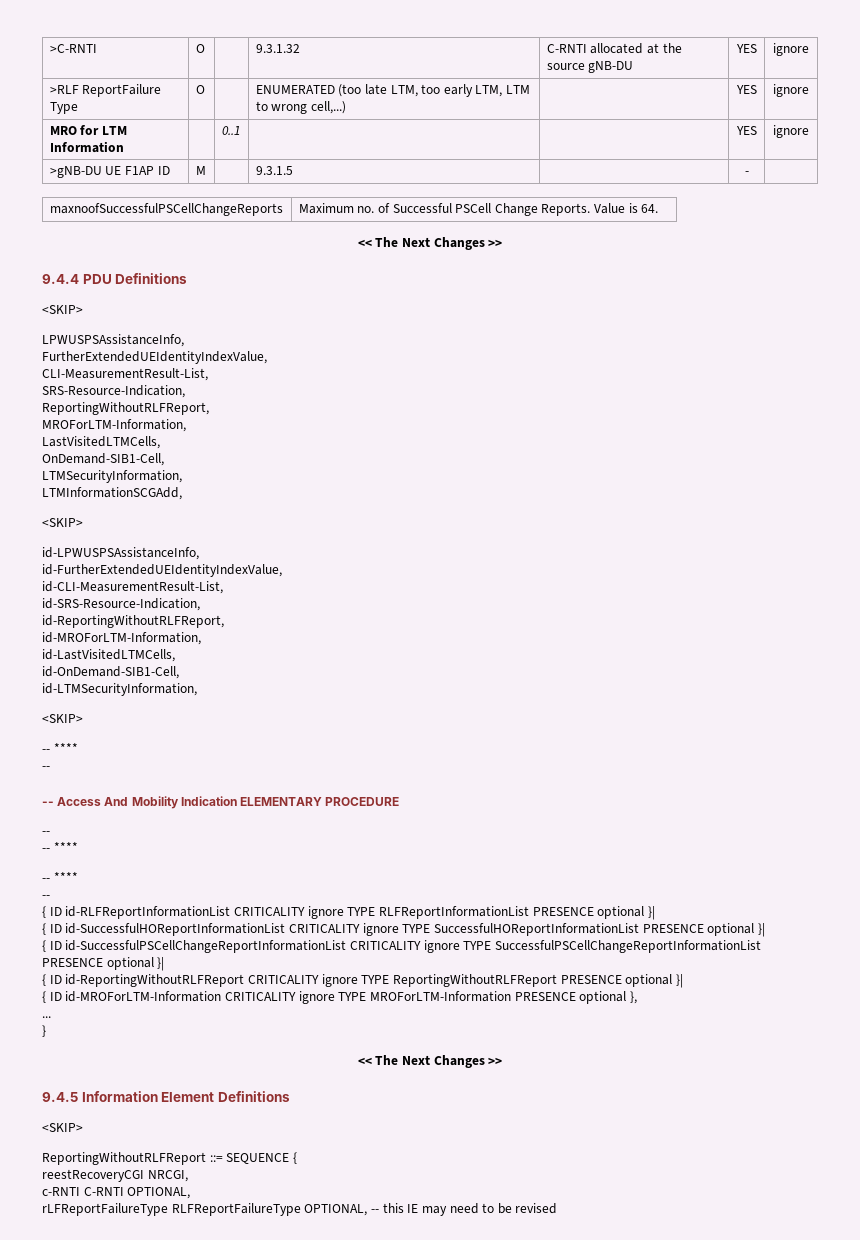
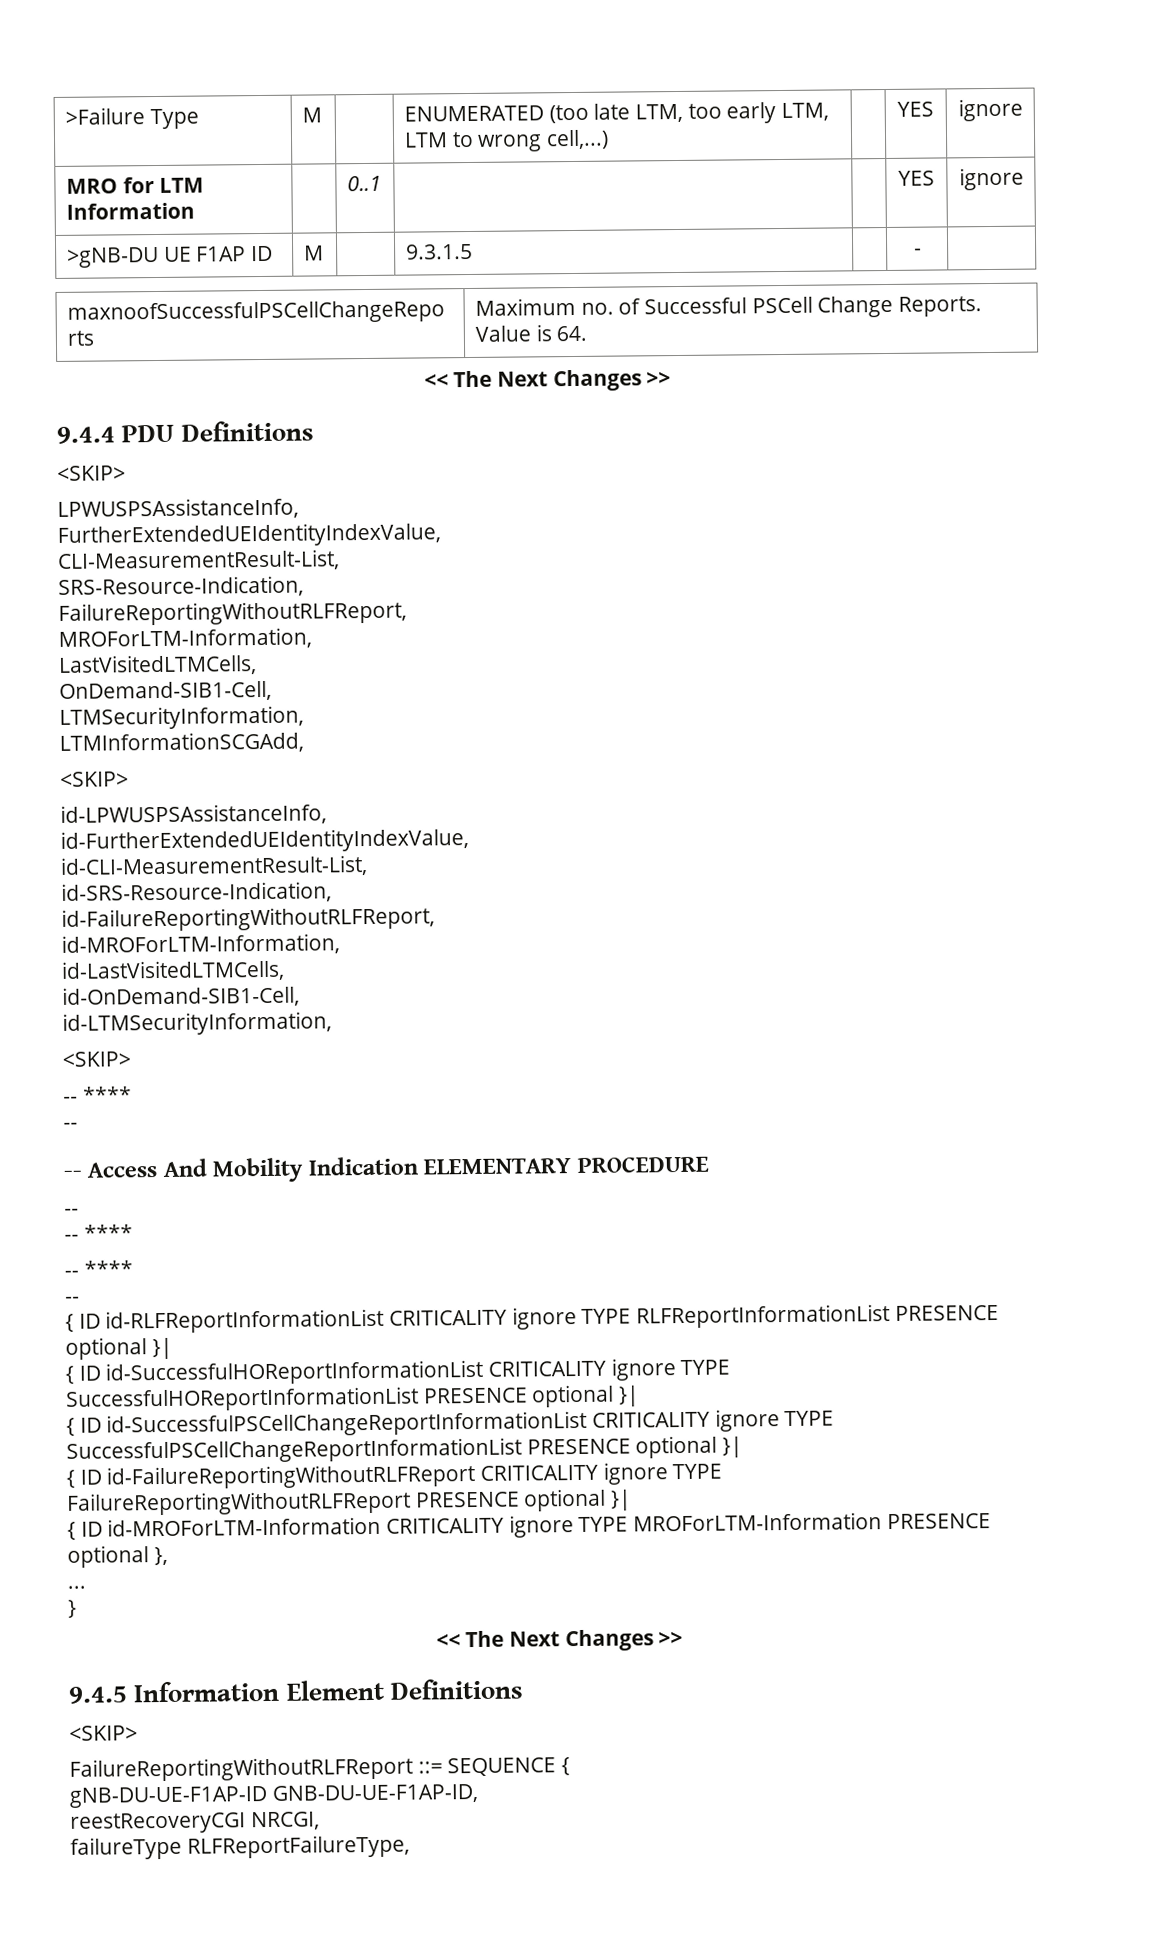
- >C-RNTI | O | | 9.3.1.32 | C-RNTI allocated at the source gNB-DU | YES | ignore
- >RLF ReportFailure Type | O | | ENUMERATED (too late LTM, too early LTM, LTM to wrong cell,...) | | YES | ignore
+ >Failure Type | M | | ENUMERATED (too late LTM, too early LTM, LTM to wrong cell,...) | | YES | ignore
- ReportingWithoutRLFReport,
+ FailureReportingWithoutRLFReport,
- id-ReportingWithoutRLFReport,
+ id-FailureReportingWithoutRLFReport,
- { ID id-ReportingWithoutRLFReport CRITICALITY ignore TYPE ReportingWithoutRLFReport PRESENCE optional }|
+ { ID id-FailureReportingWithoutRLFReport CRITICALITY ignore TYPE FailureReportingWithoutRLFReport PRESENCE optional }|
- ReportingWithoutRLFReport ::= SEQUENCE {
+ FailureReportingWithoutRLFReport ::= SEQUENCE {
+ gNB-DU-UE-F1AP-ID GNB-DU-UE-F1AP-ID,
- c-RNTI C-RNTI OPTIONAL,
- rLFReportFailureType RLFReportFailureType OPTIONAL, -- this IE may need to be revised
+ failureType RLFReportFailureType,

